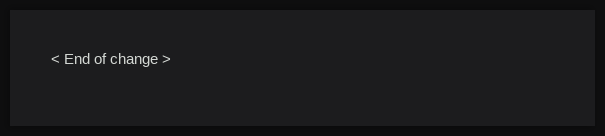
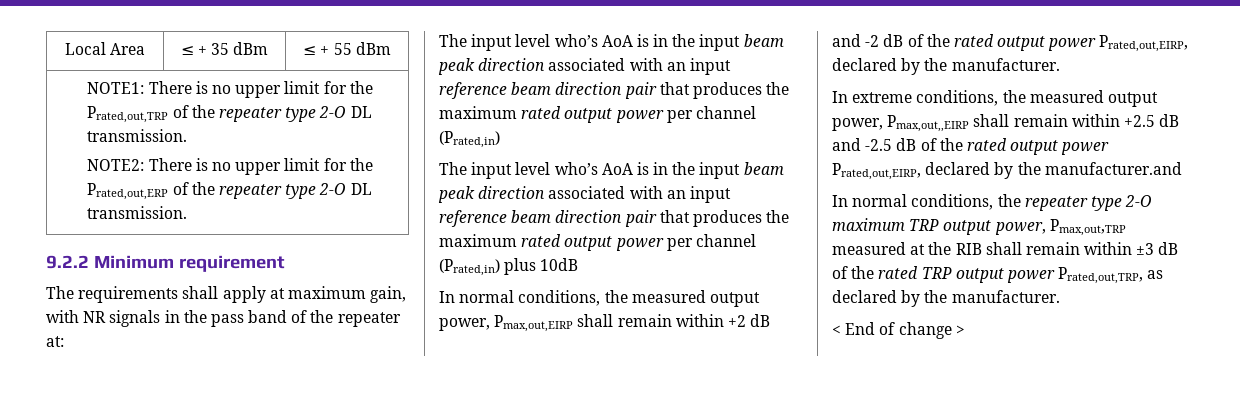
+ Local Area | ≤ + 35 dBm | ≤ + 55 dBm
+ NOTE1: There is no upper limit for the Prated,out,TRP of the repeater type 2-O DL transmission.
+ NOTE2: There is no upper limit for the Prated,out,ERP of the repeater type 2-O DL transmission.
+ 9.2.2 Minimum requirement
+ The requirements shall apply at maximum gain, with NR signals in the pass band of the repeater at:
+ The input level who’s AoA is in the input beam peak direction associated with an input reference beam direction pair that produces the maximum rated output power per channel (Prated,in)
+ The input level who’s AoA is in the input beam peak direction associated with an input reference beam direction pair that produces the maximum rated output power per channel (Prated,in) plus 10dB
+ In normal conditions, the measured output power, Pmax,out,EIRP shall remain within +2 dB and -2 dB of the rated output power Prated,out,EIRP, declared by the manufacturer.
+ In extreme conditions, the measured output power, Pmax,out,,EIRP shall remain within +2.5 dB and -2.5 dB of the rated output power Prated,out,EIRP, declared by the manufacturer.and
+ In normal conditions, the repeater type 2-O maximum TRP output power, Pmax,out,TRP measured at the RIB shall remain within ±3 dB of the rated TRP output power Prated,out,TRP, as declared by the manufacturer.

